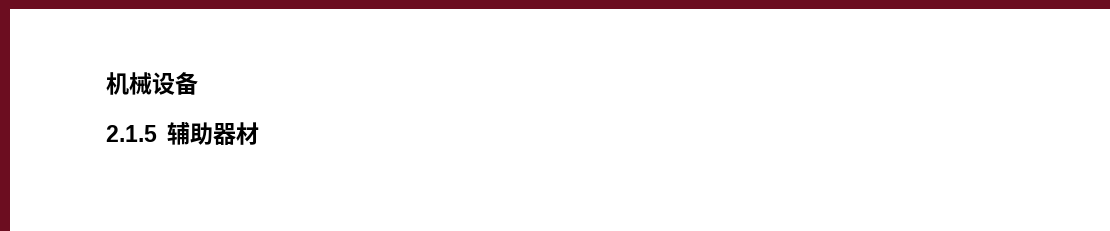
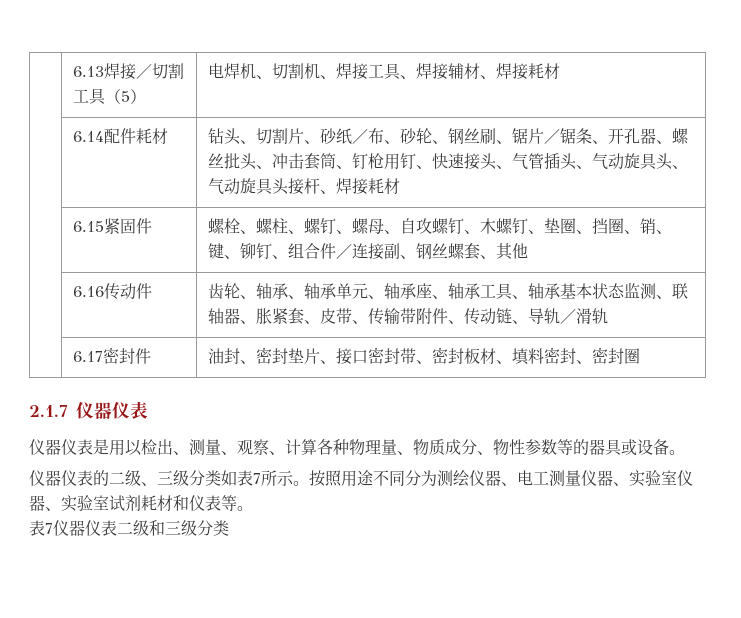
- 机械设备
- 2.1.5辅助器材
+ | 6.13焊接／切割工具（5） | 电焊机、切割机、焊接工具、焊接辅材、焊接耗材
+ | 6.14配件耗材 | 钻头、切割片、砂纸／布、砂轮、钢丝刷、锯片／锯条、开孔器、螺丝批头、冲击套筒、钉枪用钉、快速接头、气管插头、气动旋具头、气动旋具头接杆、焊接耗材
+ | 6.15紧固件 | 螺栓、螺柱、螺钉、螺母、自攻螺钉、木螺钉、垫圈、挡圈、销、键、铆钉、组合件／连接副、钢丝螺套、其他
+ | 6.16传动件 | 齿轮、轴承、轴承单元、轴承座、轴承工具、轴承基本状态监测、联轴器、胀紧套、皮带、传输带附件、传动链、导轨／滑轨
+ | 6.17密封件 | 油封、密封垫片、接口密封带、密封板材、填料密封、密封圈
+ 2.1.7仪器仪表
+ 仪器仪表是用以检出、测量、观察、计算各种物理量、物质成分、物性参数等的器具或设备。
+ 仪器仪表的二级、三级分类如表7所示。按照用途不同分为测绘仪器、电工测量仪器、实验室仪器、实验室试剂耗材和仪表等。
+ 表7仪器仪表二级和三级分类

